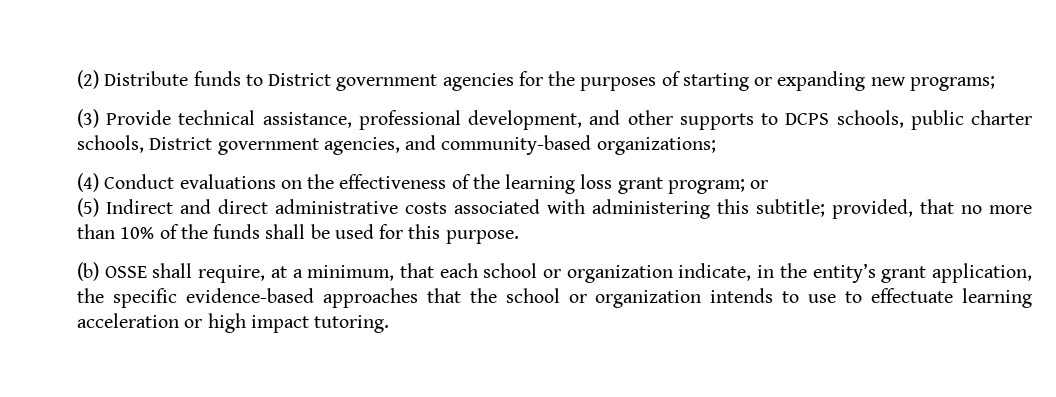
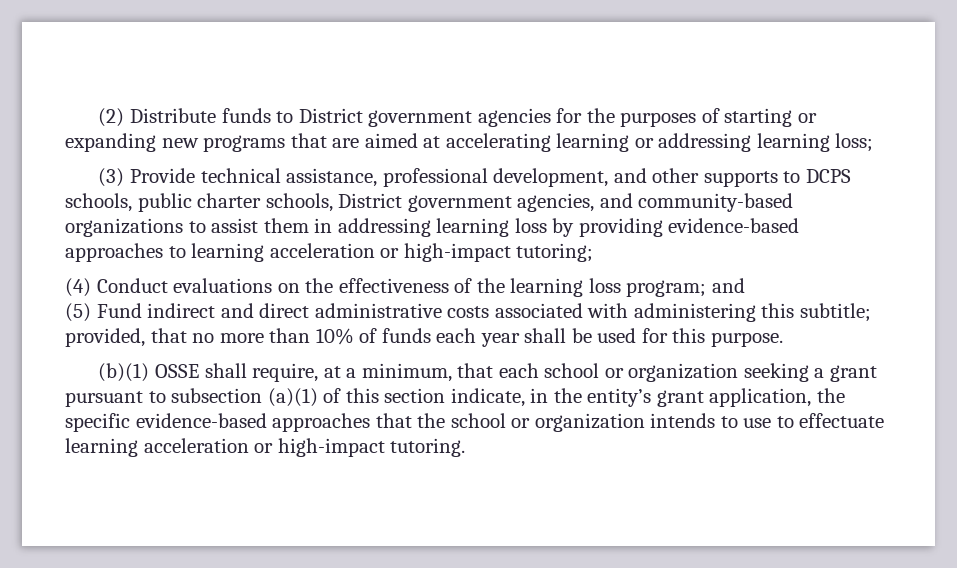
- (2) Distribute funds to District government agencies for the purposes of starting or expanding new programs;
+ (2) Distribute funds to District government agencies for the purposes of starting or expanding new programs that are aimed at accelerating learning or addressing learning loss;
- (3) Provide technical assistance, professional development, and other supports to DCPS schools, public charter schools, District government agencies, and community-based organizations;
+ (3) Provide technical assistance, professional development, and other supports to DCPS schools, public charter schools, District government agencies, and community-based organizations to assist them in addressing learning loss by providing evidence-based approaches to learning acceleration or high-impact tutoring;
- (4) Conduct evaluations on the effectiveness of the learning loss grant program; or
+ (4) Conduct evaluations on the effectiveness of the learning loss program; and
- (5) Indirect and direct administrative costs associated with administering this subtitle; provided, that no more than 10% of the funds shall be used for this purpose.
+ (5) Fund indirect and direct administrative costs associated with administering this subtitle; provided, that no more than 10% of funds each year shall be used for this purpose.
- (b) OSSE shall require, at a minimum, that each school or organization indicate, in the entity’s grant application, the specific evidence-based approaches that the school or organization intends to use to effectuate learning acceleration or high impact tutoring.
+ (b)(1) OSSE shall require, at a minimum, that each school or organization seeking a grant pursuant to subsection (a)(1) of this section indicate, in the entity’s grant application, the specific evidence-based approaches that the school or organization intends to use to effectuate learning acceleration or high-impact tutoring.

